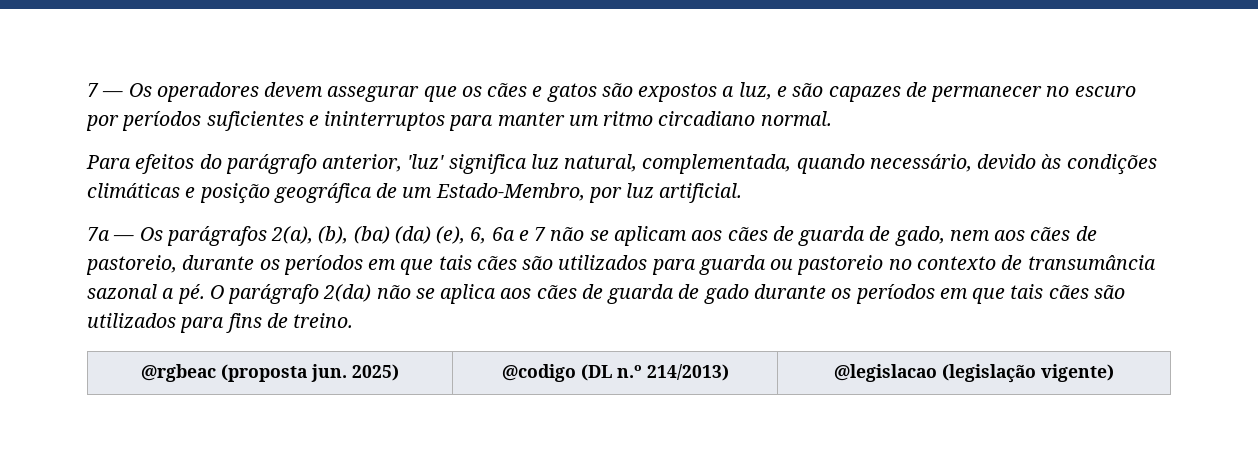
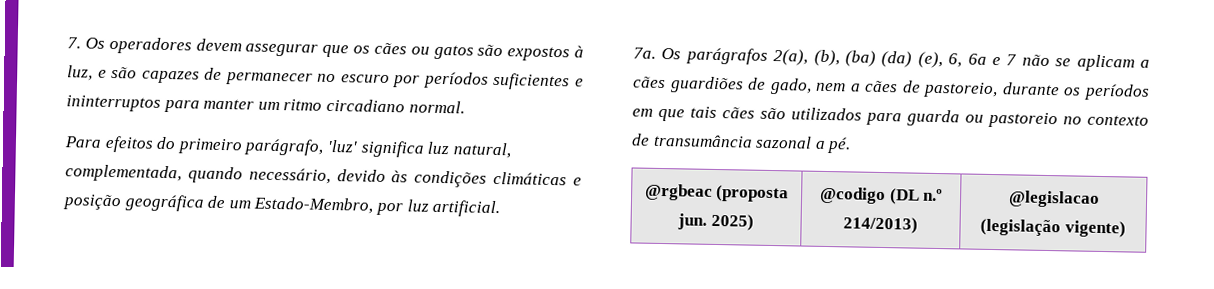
- 7 — Os operadores devem assegurar que os cães e gatos são expostos a luz, e são capazes de permanecer no escuro por períodos suficientes e ininterruptos para manter um ritmo circadiano normal.
+ 7. Os operadores devem assegurar que os cães ou gatos são expostos à luz, e são capazes de permanecer no escuro por períodos suficientes e ininterruptos para manter um ritmo circadiano normal.
- Para efeitos do parágrafo anterior, 'luz' significa luz natural, complementada, quando necessário, devido às condições climáticas e posição geográfica de um Estado-Membro, por luz artificial.
+ Para efeitos do primeiro parágrafo, 'luz' significa luz natural, complementada, quando necessário, devido às condições climáticas e posição geográfica de um Estado-Membro, por luz artificial.
- 7a — Os parágrafos 2(a), (b), (ba) (da) (e), 6, 6a e 7 não se aplicam aos cães de guarda de gado, nem aos cães de pastoreio, durante os períodos em que tais cães são utilizados para guarda ou pastoreio no contexto de transumância sazonal a pé. O parágrafo 2(da) não se aplica aos cães de guarda de gado durante os períodos em que tais cães são utilizados para fins de treino.
+ 7a. Os parágrafos 2(a), (b), (ba) (da) (e), 6, 6a e 7 não se aplicam a cães guardiões de gado, nem a cães de pastoreio, durante os períodos em que tais cães são utilizados para guarda ou pastoreio no contexto de transumância sazonal a pé.

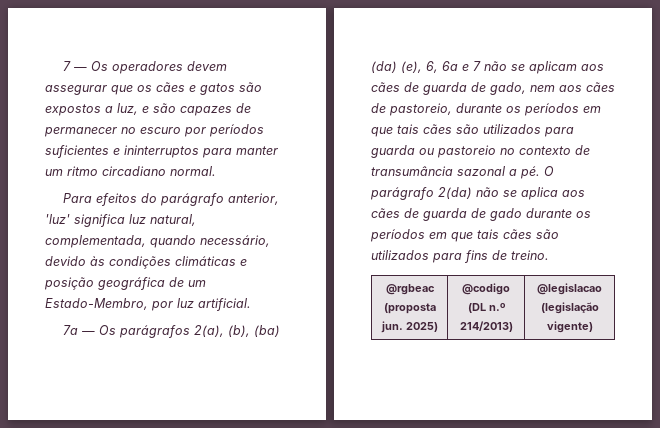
- 7. Os operadores devem assegurar que os cães ou gatos são expostos à luz, e são capazes de permanecer no escuro por períodos suficientes e ininterruptos para manter um ritmo circadiano normal.
+ 7 — Os operadores devem assegurar que os cães e gatos são expostos a luz, e são capazes de permanecer no escuro por períodos suficientes e ininterruptos para manter um ritmo circadiano normal.
- Para efeitos do primeiro parágrafo, 'luz' significa luz natural, complementada, quando necessário, devido às condições climáticas e posição geográfica de um Estado-Membro, por luz artificial.
+ Para efeitos do parágrafo anterior, 'luz' significa luz natural, complementada, quando necessário, devido às condições climáticas e posição geográfica de um Estado-Membro, por luz artificial.
- 7a. Os parágrafos 2(a), (b), (ba) (da) (e), 6, 6a e 7 não se aplicam a cães guardiões de gado, nem a cães de pastoreio, durante os períodos em que tais cães são utilizados para guarda ou pastoreio no contexto de transumância sazonal a pé.
+ 7a — Os parágrafos 2(a), (b), (ba) (da) (e), 6, 6a e 7 não se aplicam aos cães de guarda de gado, nem aos cães de pastoreio, durante os períodos em que tais cães são utilizados para guarda ou pastoreio no contexto de transumância sazonal a pé. O parágrafo 2(da) não se aplica aos cães de guarda de gado durante os períodos em que tais cães são utilizados para fins de treino.

